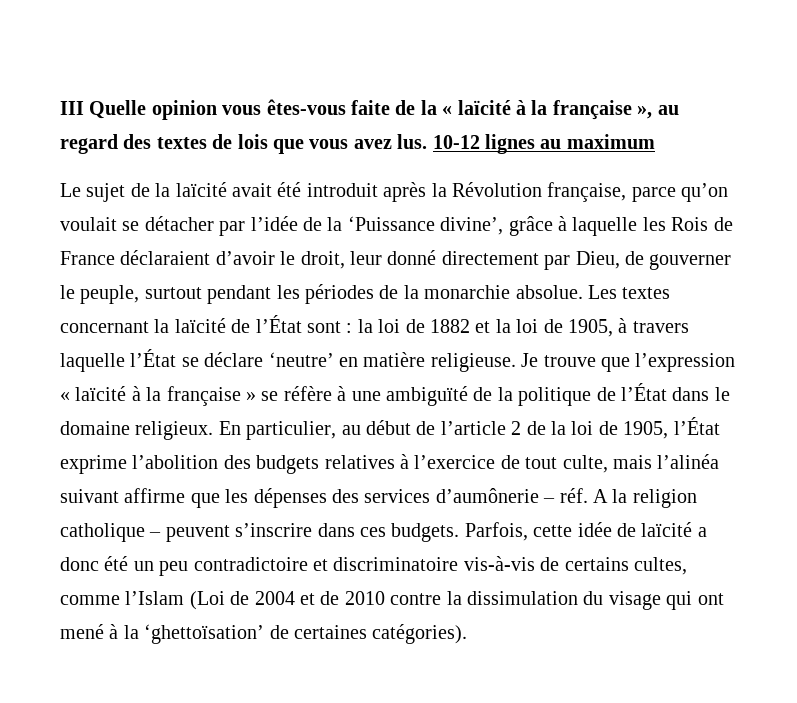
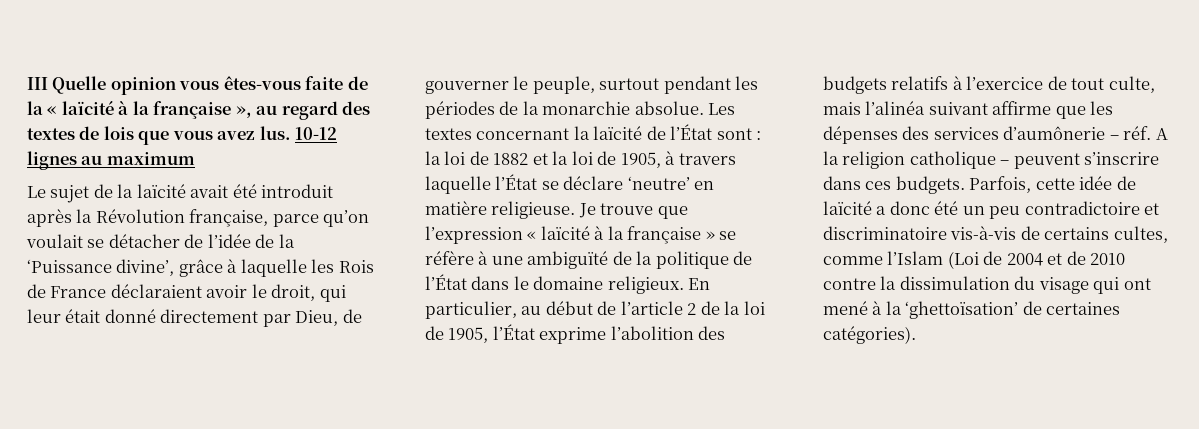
- Le sujet de la laïcité avait été introduit après la Révolution française, parce qu’on voulait se détacher par l’idée de la ‘Puissance divine’, grâce à laquelle les Rois de France déclaraient d’avoir le droit, leur donné directement par Dieu, de gouverner le peuple, surtout pendant les périodes de la monarchie absolue.
+ Le sujet de la laïcité avait été introduit après la Révolution française, parce qu’on voulait se détacher de l’idée de la ‘Puissance divine’, grâce à laquelle les Rois de France déclaraient avoir le droit, qui leur était donné directement par Dieu, de gouverner le peuple, surtout pendant les périodes de la monarchie absolue.
- En particulier, au début de l’article 2 de la loi de 1905, l’État exprime l’abolition des budgets relatives à l’exercice de tout culte, mais l’alinéa suivant affirme que les dépenses des services d’aumônerie – réf.
+ En particulier, au début de l’article 2 de la loi de 1905, l’État exprime l’abolition des budgets relatifs à l’exercice de tout culte, mais l’alinéa suivant affirme que les dépenses des services d’aumônerie – réf.

